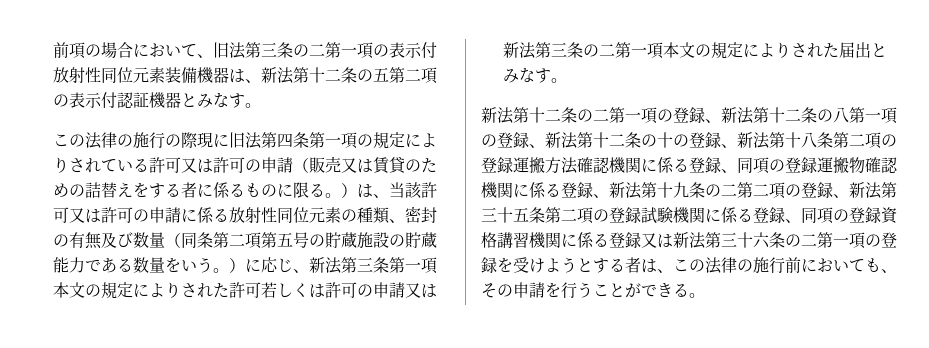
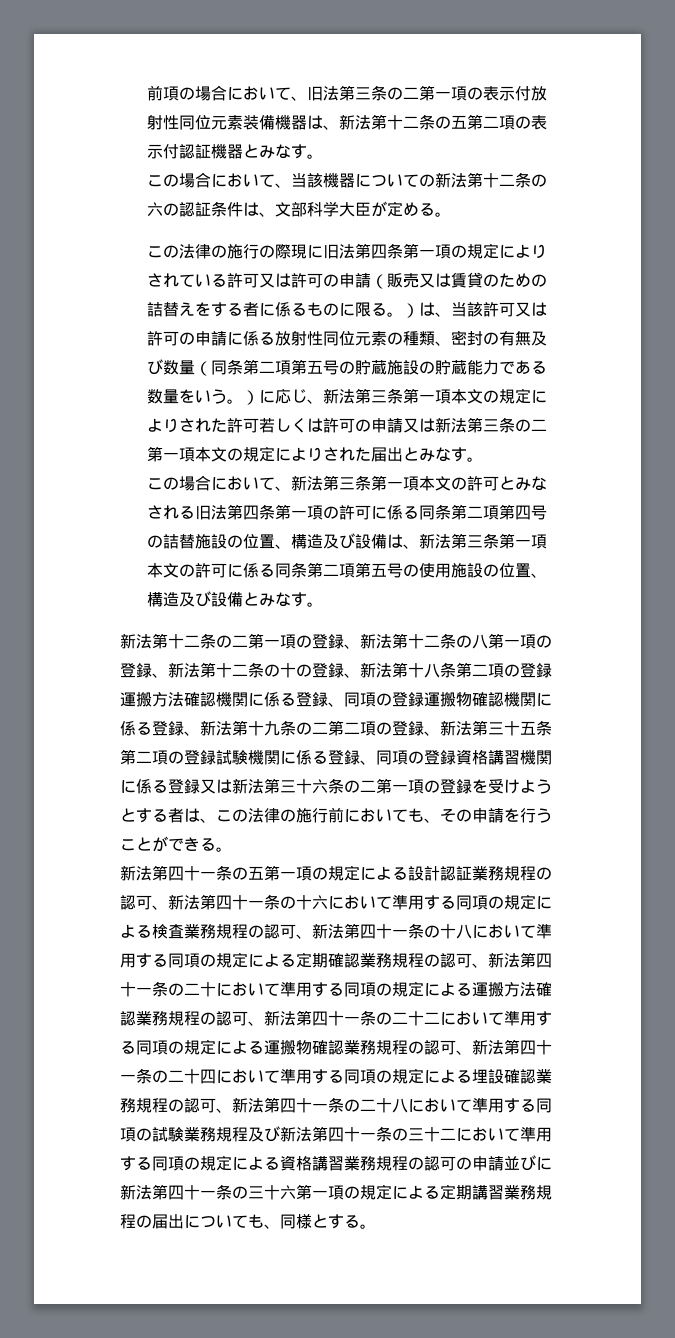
+ この場合において、当該機器についての新法第十二条の六の認証条件は、文部科学大臣が定める。
+ この場合において、新法第三条第一項本文の許可とみなされる旧法第四条第一項の許可に係る同条第二項第四号の詰替施設の位置、構造及び設備は、新法第三条第一項本文の許可に係る同条第二項第五号の使用施設の位置、構造及び設備とみなす。
+ 新法第四十一条の五第一項の規定による設計認証業務規程の認可、新法第四十一条の十六において準用する同項の規定による検査業務規程の認可、新法第四十一条の十八において準用する同項の規定による定期確認業務規程の認可、新法第四十一条の二十において準用する同項の規定による運搬方法確認業務規程の認可、新法第四十一条の二十二において準用する同項の規定による運搬物確認業務規程の認可、新法第四十一条の二十四において準用する同項の規定による埋設確認業務規程の認可、新法第四十一条の二十八において準用する同項の試験業務規程及び新法第四十一条の三十二において準用する同項の規定による資格講習業務規程の認可の申請並びに新法第四十一条の三十六第一項の規定による定期講習業務規程の届出についても、同様とする。

